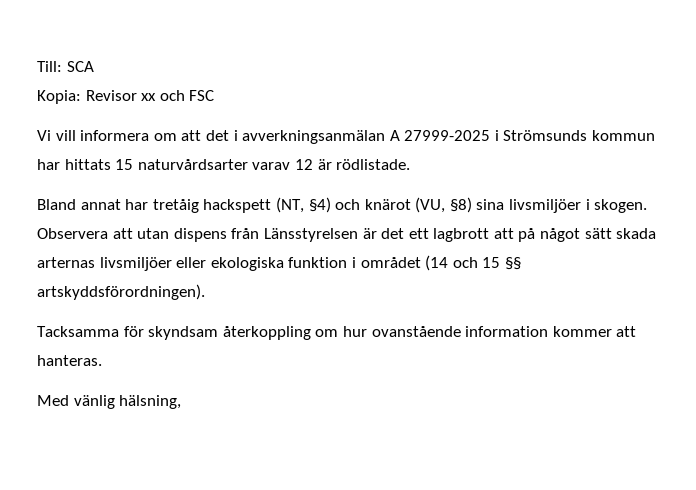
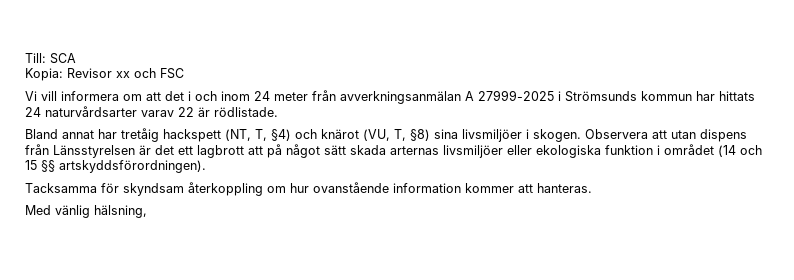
- Vi vill informera om att det i avverkningsanmälan A 27999-2025 i Strömsunds kommun har hittats 15 naturvårdsarter varav 12 är rödlistade.
+ Vi vill informera om att det i och inom 24 meter från avverkningsanmälan A 27999-2025 i Strömsunds kommun har hittats 24 naturvårdsarter varav 22 är rödlistade.
- Bland annat har tretåig hackspett (NT, §4) och knärot (VU, §8) sina livsmiljöer i skogen.
+ Bland annat har tretåig hackspett (NT, T, §4) och knärot (VU, T, §8) sina livsmiljöer i skogen.

